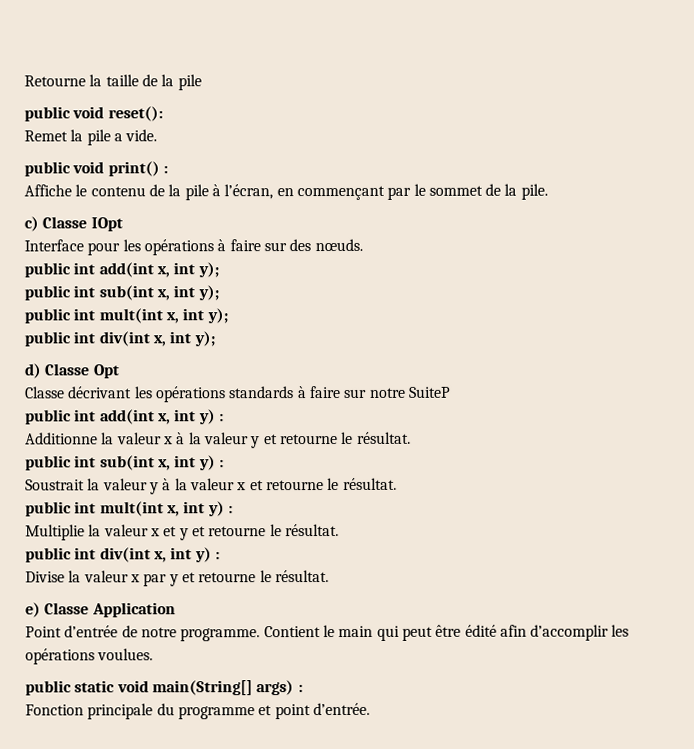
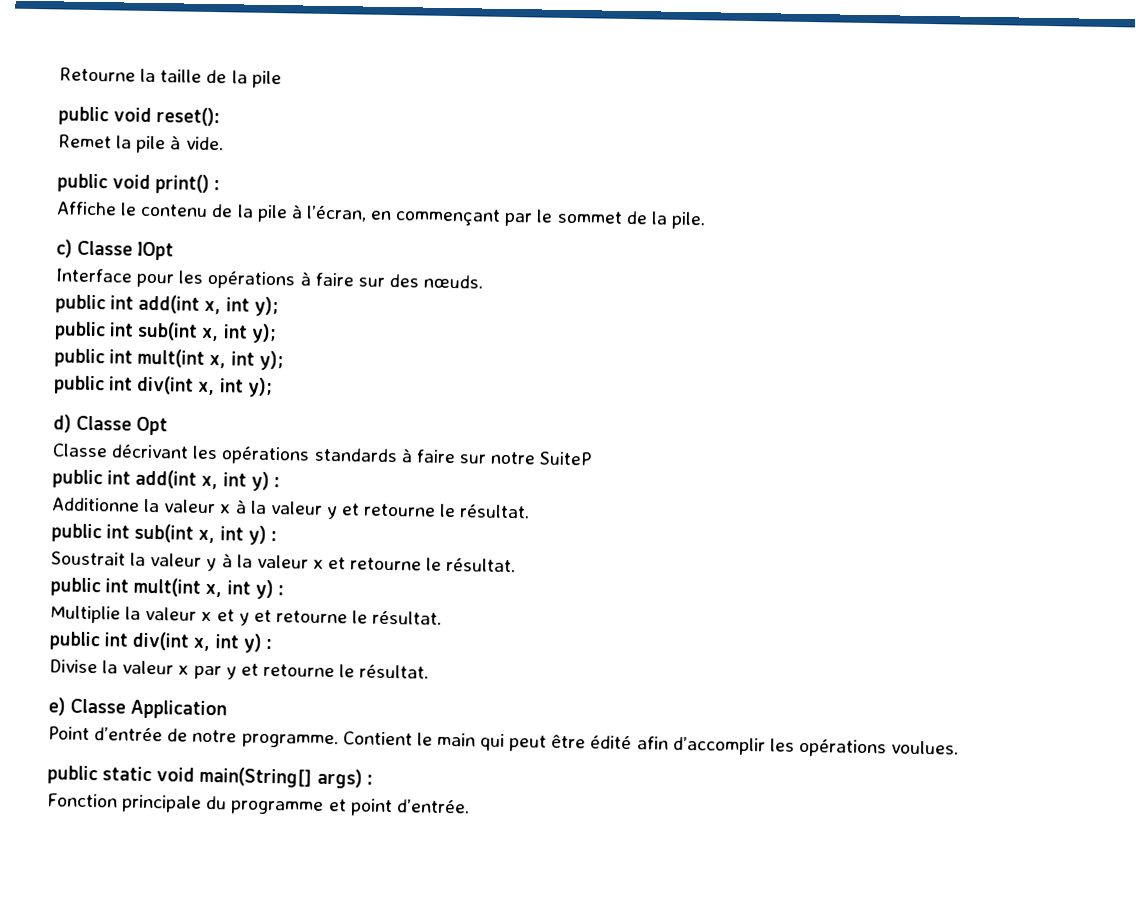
- Remet la pile a vide.
+ Remet la pile à vide.

